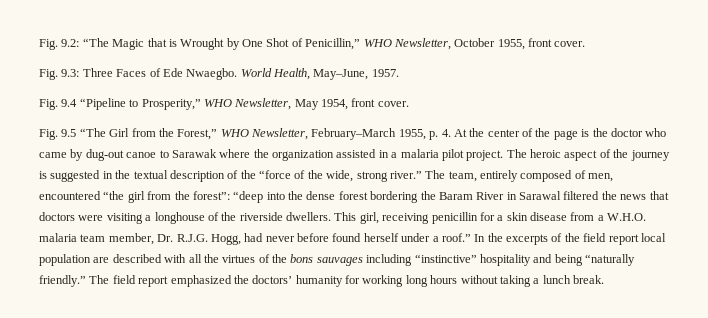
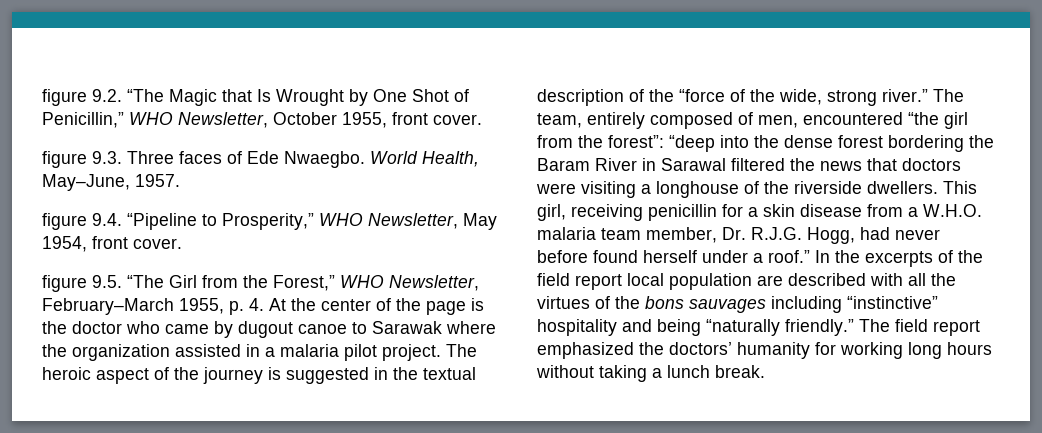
- Fig. 9.2: “The Magic that is Wrought by One Shot of Penicillin,” WHO Newsletter, October 1955, front cover.
+ figure 9.2. “The Magic that Is Wrought by One Shot of Penicillin,” WHO Newsletter, October 1955, front cover.
- Fig. 9.3: Three Faces of Ede Nwaegbo.
+ figure 9.3. Three faces of Ede Nwaegbo.
- Fig. 9.4 “Pipeline to Prosperity,” WHO Newsletter, May 1954, front cover.
+ figure 9.4. “Pipeline to Prosperity,” WHO Newsletter, May 1954, front cover.
- Fig. 9.5 “The Girl from the Forest,” WHO Newsletter, February–March 1955, p. 4. At the center of the page is the doctor who came by dug-out canoe to Sarawak where the organization assisted in a malaria pilot project.
+ figure 9.5. “The Girl from the Forest,” WHO Newsletter, February–March 1955, p. 4. At the center of the page is the doctor who came by dugout canoe to Sarawak where the organization assisted in a malaria pilot project.

